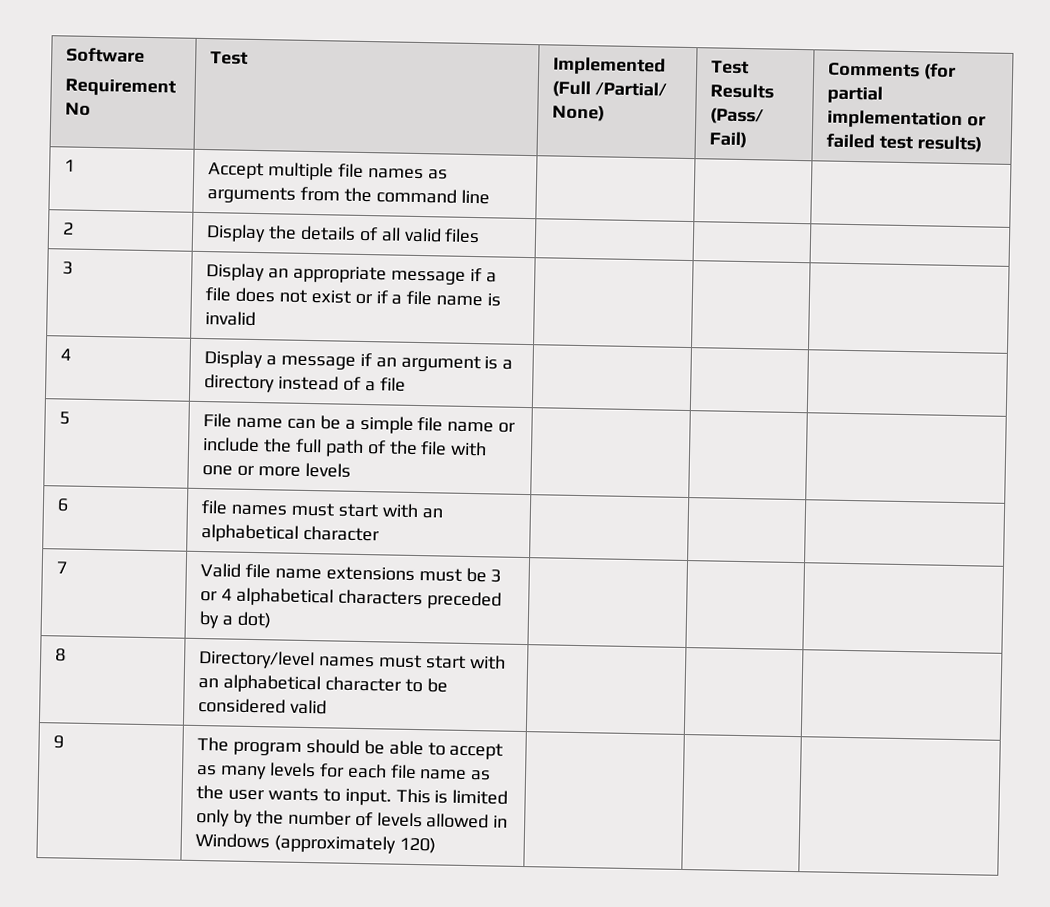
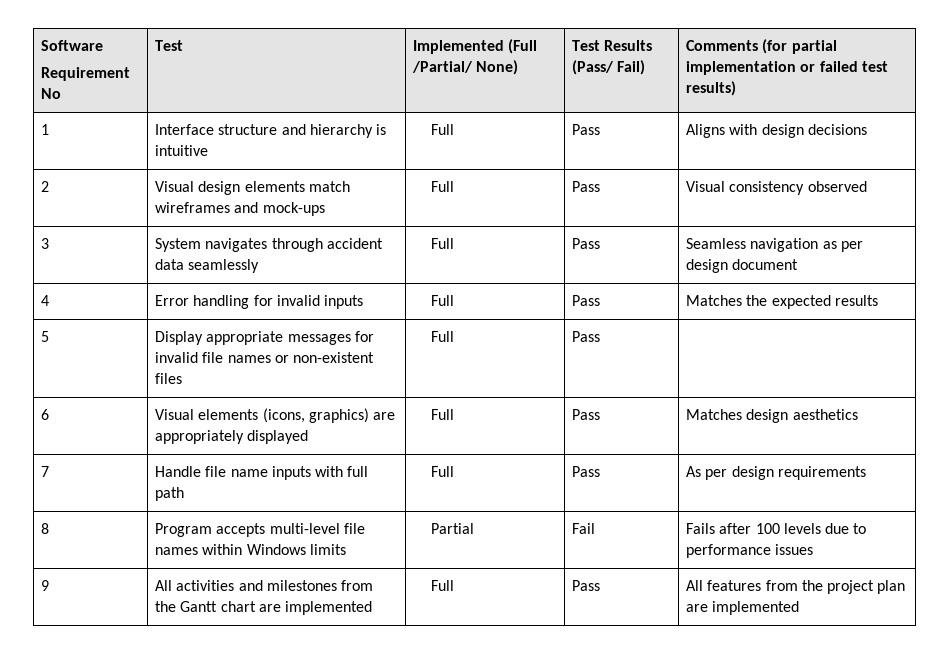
- 1 | Accept multiple file names as arguments from the command line | | |
- 2 | Display the details of all valid files | | |
- 3 | Display an appropriate message if a file does not exist or if a file name is invalid | | |
- 4 | Display a message if an argument is a directory instead of a file | | |
- 5 | File name can be a simple file name or include the full path of the file with one or more levels | | |
- 6 | file names must start with an alphabetical character | | |
+ 1 | Interface structure and hierarchy is intuitive | Full | Pass | Aligns with design decisions
+ 2 | Visual design elements match wireframes and mock-ups | Full | Pass | Visual consistency observed
+ 3 | System navigates through accident data seamlessly | Full | Pass | Seamless navigation as per design document
+ 4 | Error handling for invalid inputs | Full | Pass | Matches the expected results
+ 5 | Display appropriate messages for invalid file names or non-existent files | Full | Pass |
+ 6 | Visual elements (icons, graphics) are appropriately displayed | Full | Pass | Matches design aesthetics
- 7 | Valid file name extensions must be 3 or 4 alphabetical characters preceded by a dot) | | |
- 8 | Directory/level names must start with an alphabetical character to be considered valid | | |
- 9 | The program should be able to accept as many levels for each file name as the user wants to input. This is limited only by the number of levels allowed in Windows (approximately 120) | | |
+ 7 | Handle file name inputs with full path | Full | Pass | As per design requirements
+ 8 | Program accepts multi-level file names within Windows limits | Partial | Fail | Fails after 100 levels due to performance issues
+ 9 | All activities and milestones from the Gantt chart are implemented | Full | Pass | All features from the project plan are implemented

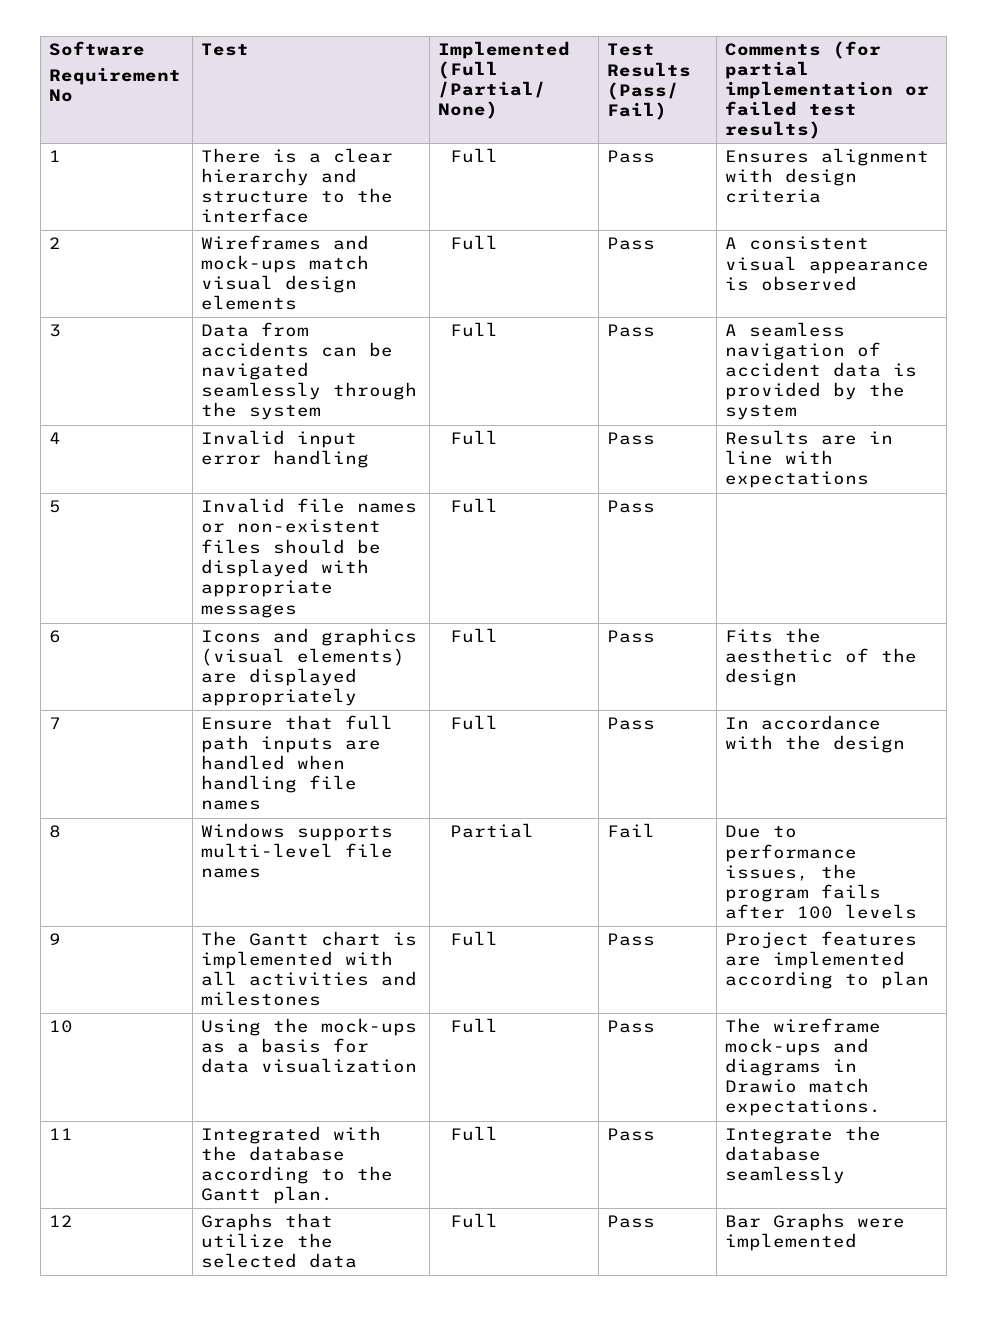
- 1 | Interface structure and hierarchy is intuitive | Full | Pass | Aligns with design decisions
+ 1 | There is a clear hierarchy and structure to the interface | Full | Pass | Ensures alignment with design criteria
- 2 | Visual design elements match wireframes and mock-ups | Full | Pass | Visual consistency observed
- 3 | System navigates through accident data seamlessly | Full | Pass | Seamless navigation as per design document
- 4 | Error handling for invalid inputs | Full | Pass | Matches the expected results
- 5 | Display appropriate messages for invalid file names or non-existent files | Full | Pass |
- 6 | Visual elements (icons, graphics) are appropriately displayed | Full | Pass | Matches design aesthetics
+ 2 | Wireframes and mock-ups match visual design elements | Full | Pass | A consistent visual appearance is observed
+ 3 | Data from accidents can be navigated seamlessly through the system | Full | Pass | A seamless navigation of accident data is provided by the system
+ 4 | Invalid input error handling | Full | Pass | Results are in line with expectations
+ 5 | Invalid file names or non-existent files should be displayed with appropriate messages | Full | Pass |
+ 6 | Icons and graphics (visual elements) are displayed appropriately | Full | Pass | Fits the aesthetic of the design
- 7 | Handle file name inputs with full path | Full | Pass | As per design requirements
+ 7 | Ensure that full path inputs are handled when handling file names | Full | Pass | In accordance with the design
- 8 | Program accepts multi-level file names within Windows limits | Partial | Fail | Fails after 100 levels due to performance issues
- 9 | All activities and milestones from the Gantt chart are implemented | Full | Pass | All features from the project plan are implemented
+ 8 | Windows supports multi-level file names | Partial | Fail | Due to performance issues, the program fails after 100 levels
+ 9 | The Gantt chart is implemented with all activities and milestones | Full | Pass | Project features are implemented according to plan
+ 10 | Using the mock-ups as a basis for data visualization | Full | Pass | The wireframe mock-ups and diagrams in Drawio match expectations.
+ 11 | Integrated with the database according to the Gantt plan. | Full | Pass | Integrate the database seamlessly
+ 12 | Graphs that utilize the selected data | Full | Pass | Bar Graphs were implemented

